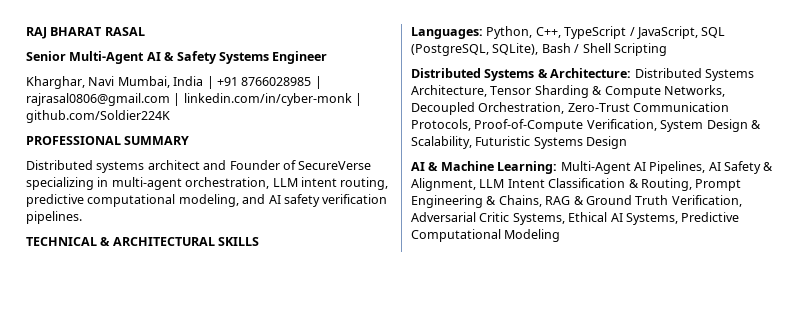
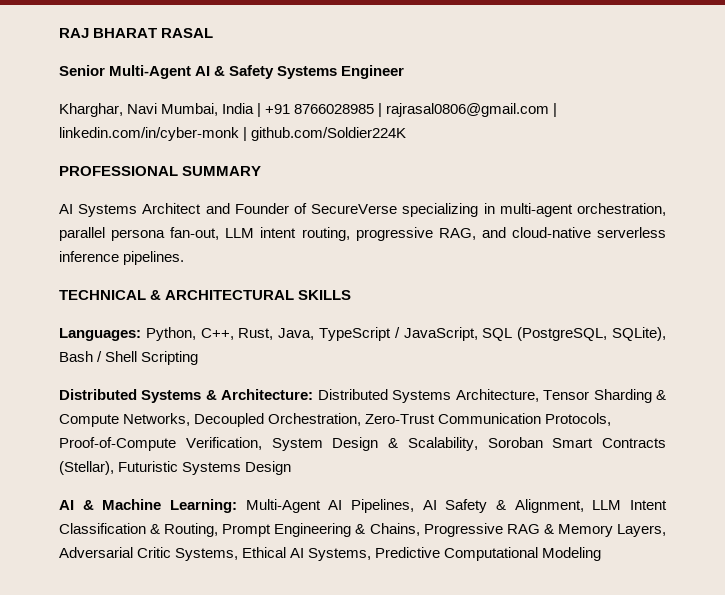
- Distributed systems architect and Founder of SecureVerse specializing in multi-agent orchestration, LLM intent routing, predictive computational modeling, and AI safety verification pipelines.
+ AI Systems Architect and Founder of SecureVerse specializing in multi-agent orchestration, parallel persona fan-out, LLM intent routing, progressive RAG, and cloud-native serverless inference pipelines.
- Languages: Python, C++, TypeScript / JavaScript, SQL (PostgreSQL, SQLite), Bash / Shell Scripting
+ Languages: Python, C++, Rust, Java, TypeScript / JavaScript, SQL (PostgreSQL, SQLite), Bash / Shell Scripting
- Distributed Systems & Architecture: Distributed Systems Architecture, Tensor Sharding & Compute Networks, Decoupled Orchestration, Zero-Trust Communication Protocols, Proof-of-Compute Verification, System Design & Scalability, Futuristic Systems Design
+ Distributed Systems & Architecture: Distributed Systems Architecture, Tensor Sharding & Compute Networks, Decoupled Orchestration, Zero-Trust Communication Protocols, Proof-of-Compute Verification, System Design & Scalability, Soroban Smart Contracts (Stellar), Futuristic Systems Design
- AI & Machine Learning: Multi-Agent AI Pipelines, AI Safety & Alignment, LLM Intent Classification & Routing, Prompt Engineering & Chains, RAG & Ground Truth Verification, Adversarial Critic Systems, Ethical AI Systems, Predictive Computational Modeling
+ AI & Machine Learning: Multi-Agent AI Pipelines, AI Safety & Alignment, LLM Intent Classification & Routing, Prompt Engineering & Chains, Progressive RAG & Memory Layers, Adversarial Critic Systems, Ethical AI Systems, Predictive Computational Modeling

